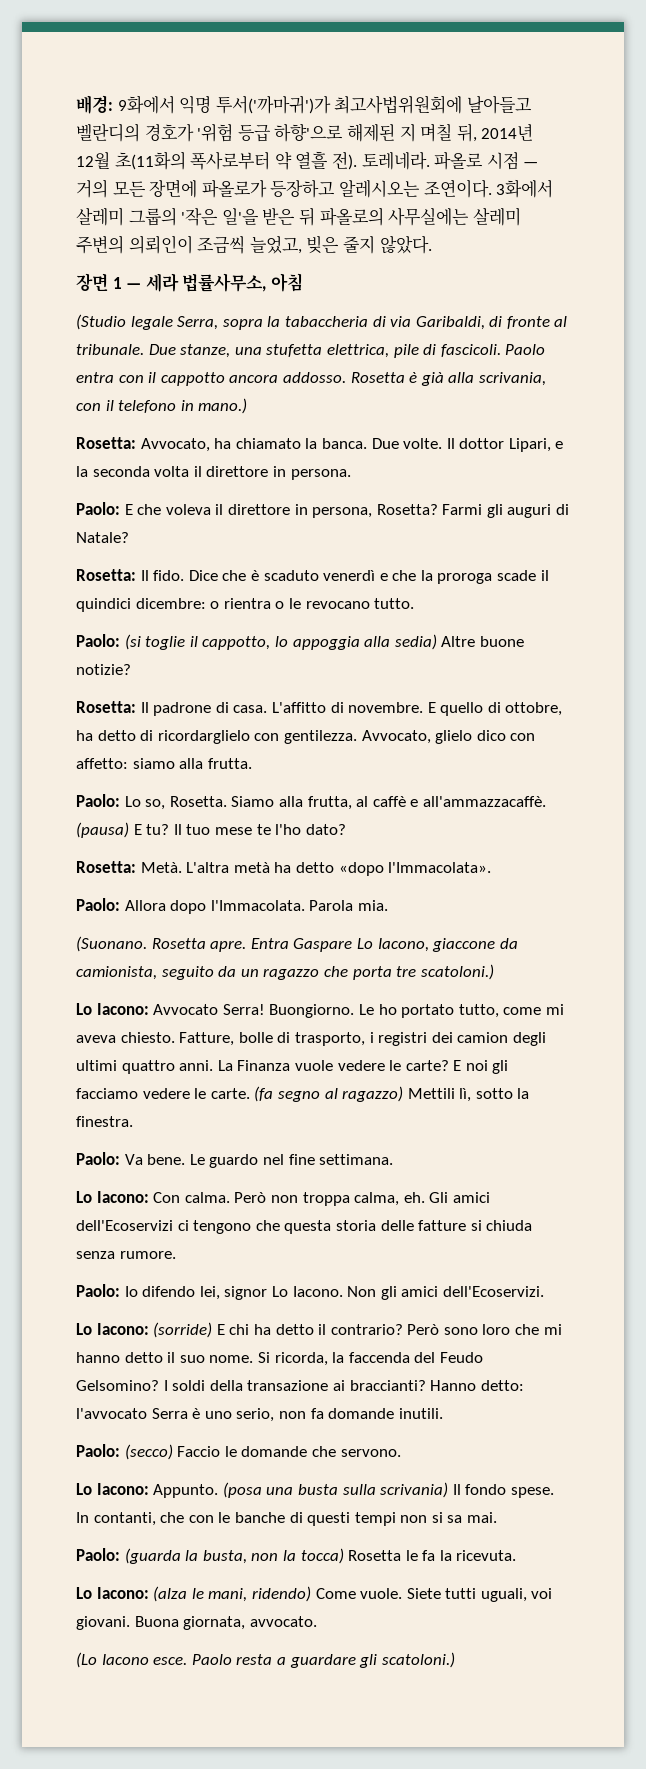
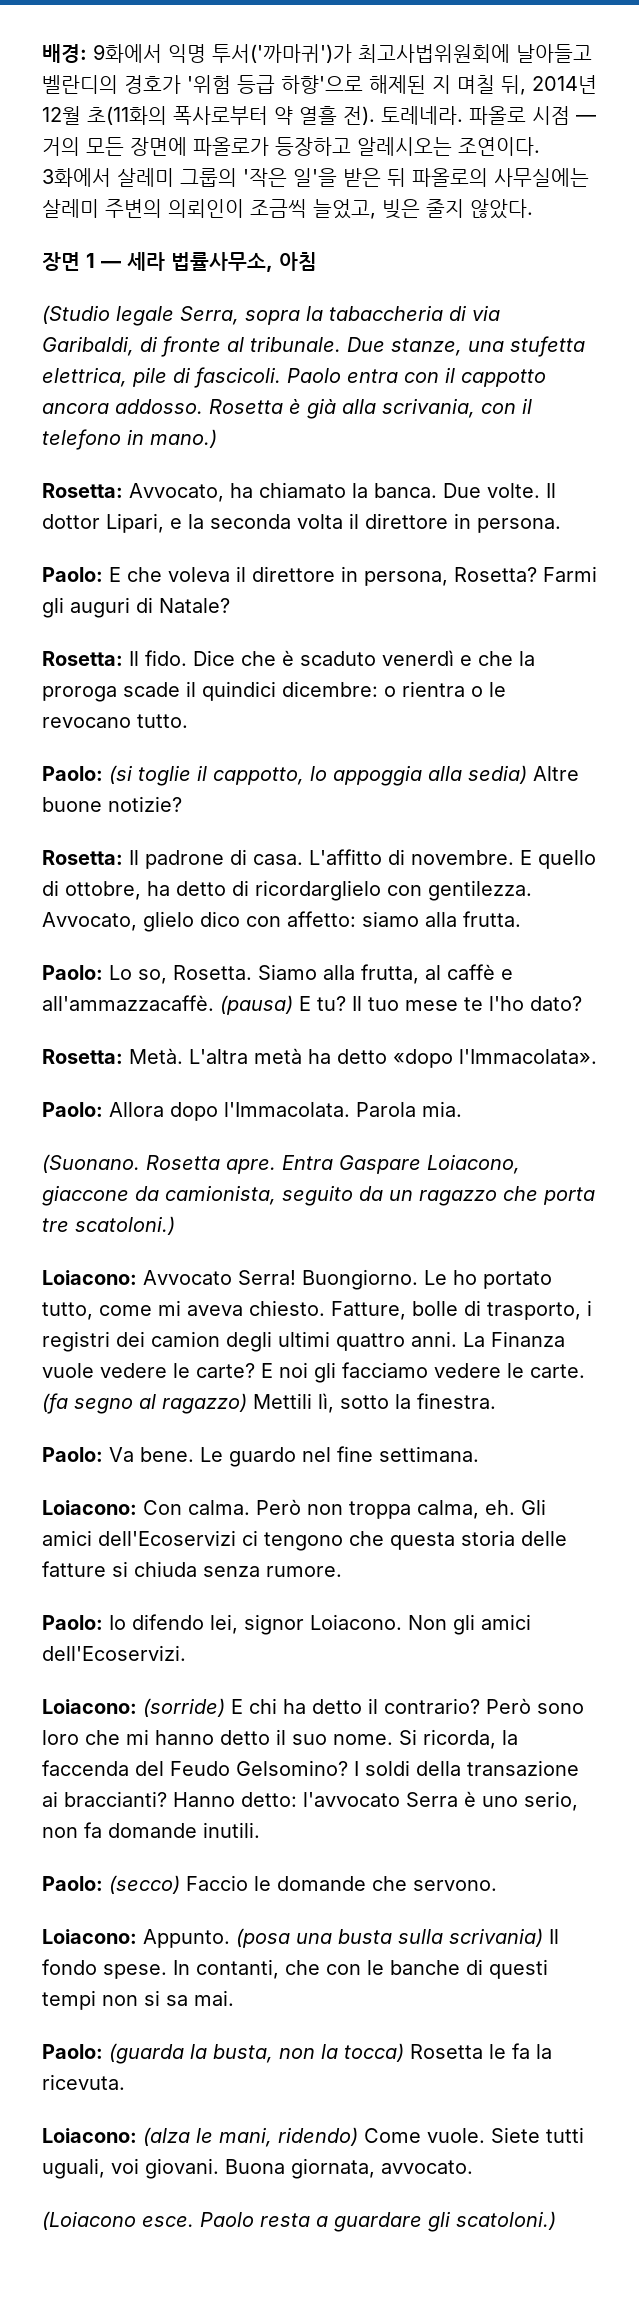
- Entra Gaspare Lo Iacono, giaccone da camionista, seguito da un ragazzo che porta tre scatoloni.)
+ Entra Gaspare Loiacono, giaccone da camionista, seguito da un ragazzo che porta tre scatoloni.)
- Lo Iacono: Avvocato Serra!
+ Loiacono: Avvocato Serra!
- Lo Iacono: Con calma.
+ Loiacono: Con calma.
- Paolo: Io difendo lei, signor Lo Iacono.
+ Paolo: Io difendo lei, signor Loiacono.
- Lo Iacono: (sorride) E chi ha detto il contrario?
+ Loiacono: (sorride) E chi ha detto il contrario?
- Lo Iacono: Appunto.
+ Loiacono: Appunto.
- Lo Iacono: (alza le mani, ridendo) Come vuole.
+ Loiacono: (alza le mani, ridendo) Come vuole.
- (Lo Iacono esce.
+ (Loiacono esce.

